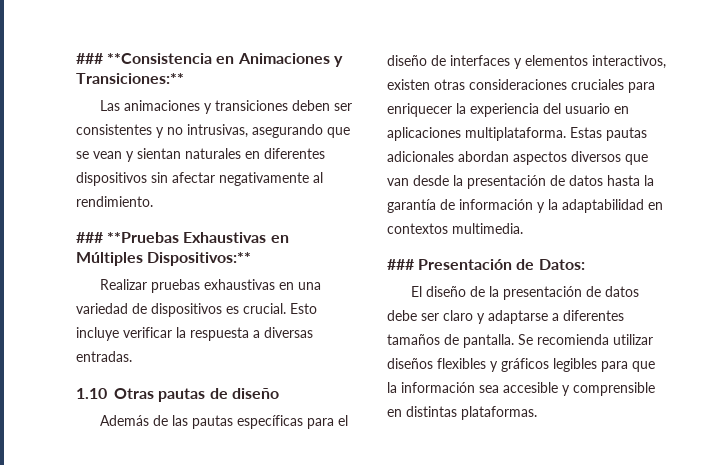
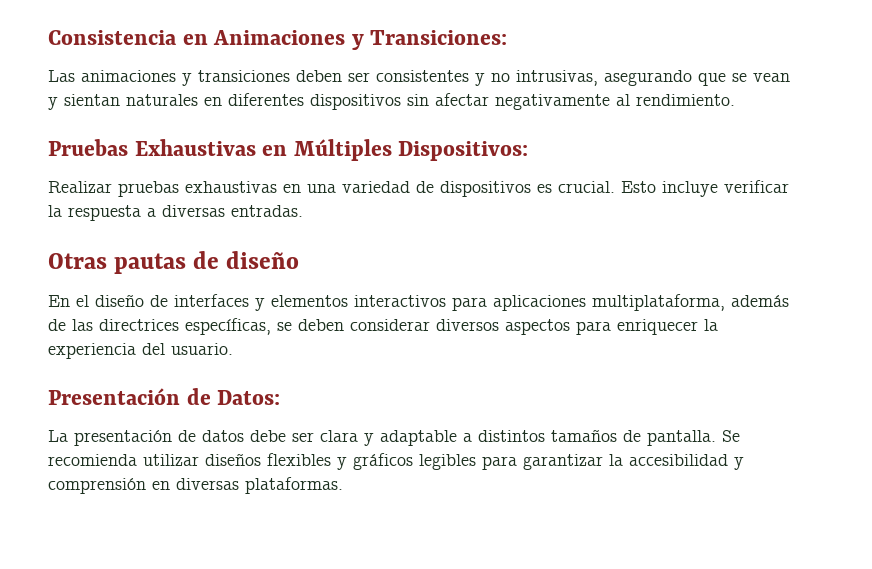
- ### **Consistencia en Animaciones y Transiciones:**
+ Consistencia en Animaciones y Transiciones:
- ### **Pruebas Exhaustivas en Múltiples Dispositivos:**
+ Pruebas Exhaustivas en Múltiples Dispositivos:
- 1.10 Otras pautas de diseño
+ Otras pautas de diseño
- Además de las pautas específicas para el diseño de interfaces y elementos interactivos, existen otras consideraciones cruciales para enriquecer la experiencia del usuario en aplicaciones multiplataforma. Estas pautas adicionales abordan aspectos diversos que van desde la presentación de datos hasta la garantía de información y la adaptabilidad en contextos multimedia.
- ### Presentación de Datos:
+ En el diseño de interfaces y elementos interactivos para aplicaciones multiplataforma, además de las directrices específicas, se deben considerar diversos aspectos para enriquecer la experiencia del usuario.
+ Presentación de Datos:
- El diseño de la presentación de datos debe ser claro y adaptarse a diferentes tamaños de pantalla.
+ La presentación de datos debe ser clara y adaptable a distintos tamaños de pantalla.
- Se recomienda utilizar diseños flexibles y gráficos legibles para que la información sea accesible y comprensible en distintas plataformas.
+ Se recomienda utilizar diseños flexibles y gráficos legibles para garantizar la accesibilidad y comprensión en diversas plataformas.

